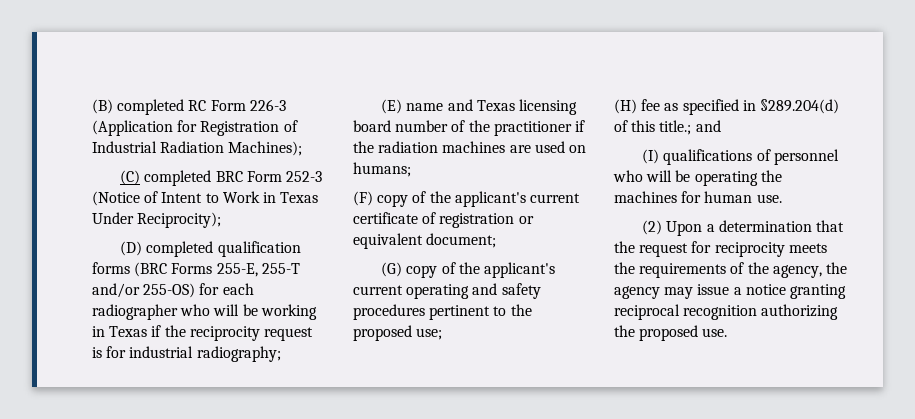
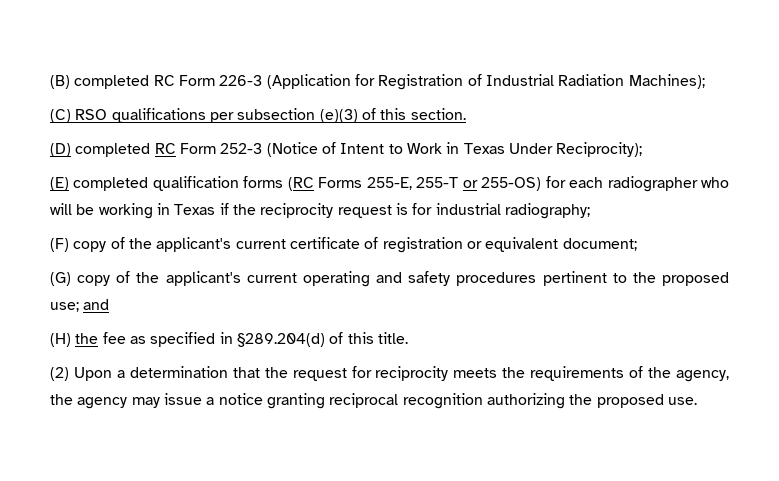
- (C) completed BRC Form 252-3 (Notice of Intent to Work in Texas Under Reciprocity);
+ (C) RSO qualifications per subsection (e)(3) of this section.
+ (D) completed RC Form 252-3 (Notice of Intent to Work in Texas Under Reciprocity);
- (D) completed qualification forms (BRC Forms 255-E, 255-T and/or 255-OS) for each radiographer who will be working in Texas if the reciprocity request is for industrial radiography;
+ (E) completed qualification forms (RC Forms 255-E, 255-T or 255-OS) for each radiographer who will be working in Texas if the reciprocity request is for industrial radiography;
- (E) name and Texas licensing board number of the practitioner if the radiation machines are used on humans;
- (G) copy of the applicant's current operating and safety procedures pertinent to the proposed use;
+ (G) copy of the applicant's current operating and safety procedures pertinent to the proposed use; and
- (H) fee as specified in §289.204(d) of this title.; and
- (I) qualifications of personnel who will be operating the machines for human use.
+ (H) the fee as specified in §289.204(d) of this title.

